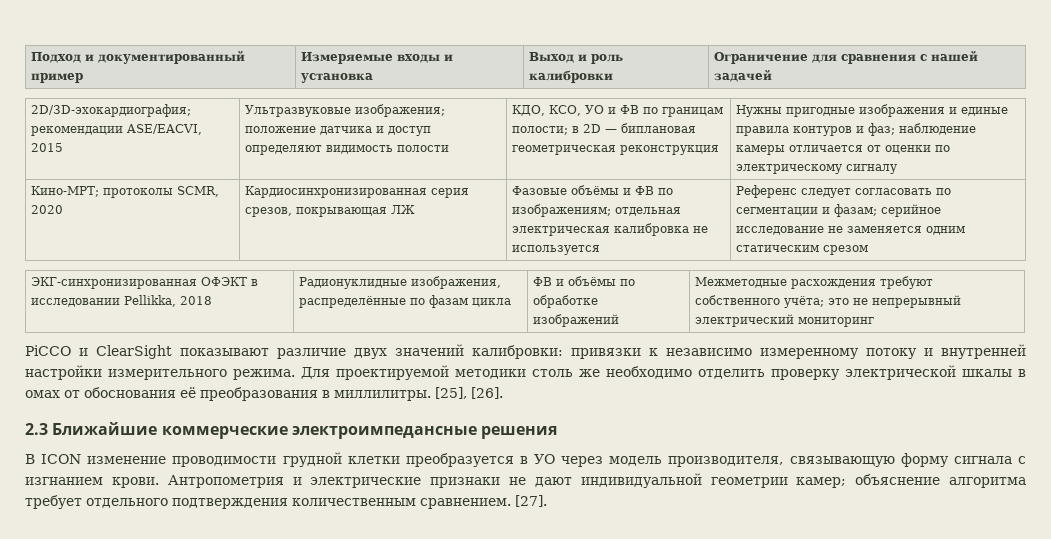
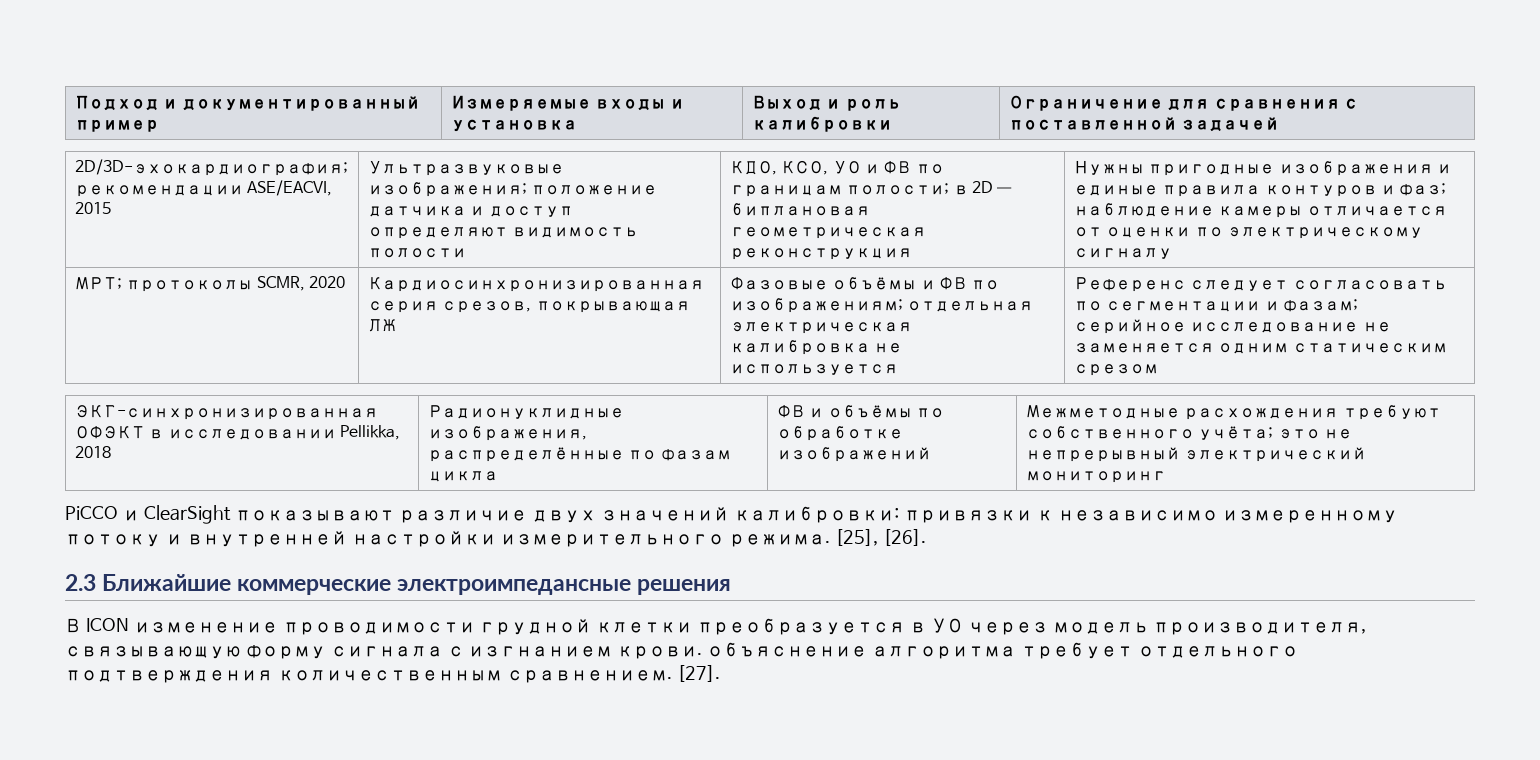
- Подход и документированный пример | Измеряемые входы и установка | Выход и роль калибровки | Ограничение для сравнения с нашей задачей
+ Подход и документированный пример | Измеряемые входы и установка | Выход и роль калибровки | Ограничение для сравнения с поставленной задачей
- Кино-МРТ; протоколы SCMR, 2020 | Кардиосинхронизированная серия срезов, покрывающая ЛЖ | Фазовые объёмы и ФВ по изображениям; отдельная электрическая калибровка не используется | Референс следует согласовать по сегментации и фазам; серийное исследование не заменяется одним статическим срезом
+ МРТ; протоколы SCMR, 2020 | Кардиосинхронизированная серия срезов, покрывающая ЛЖ | Фазовые объёмы и ФВ по изображениям; отдельная электрическая калибровка не используется | Референс следует согласовать по сегментации и фазам; серийное исследование не заменяется одним статическим срезом
- Для проектируемой методики столь же необходимо отделить проверку электрической шкалы в омах от обоснования её преобразования в миллилитры.
- В ICON изменение проводимости грудной клетки преобразуется в УО через модель производителя, связывающую форму сигнала с изгнанием крови. Антропометрия и электрические признаки не дают индивидуальной геометрии камер; объяснение алгоритма требует отдельного подтверждения количественным сравнением.
+ В ICON изменение проводимости грудной клетки преобразуется в УО через модель производителя, связывающую форму сигнала с изгнанием крови. объяснение алгоритма требует отдельного подтверждения количественным сравнением.

